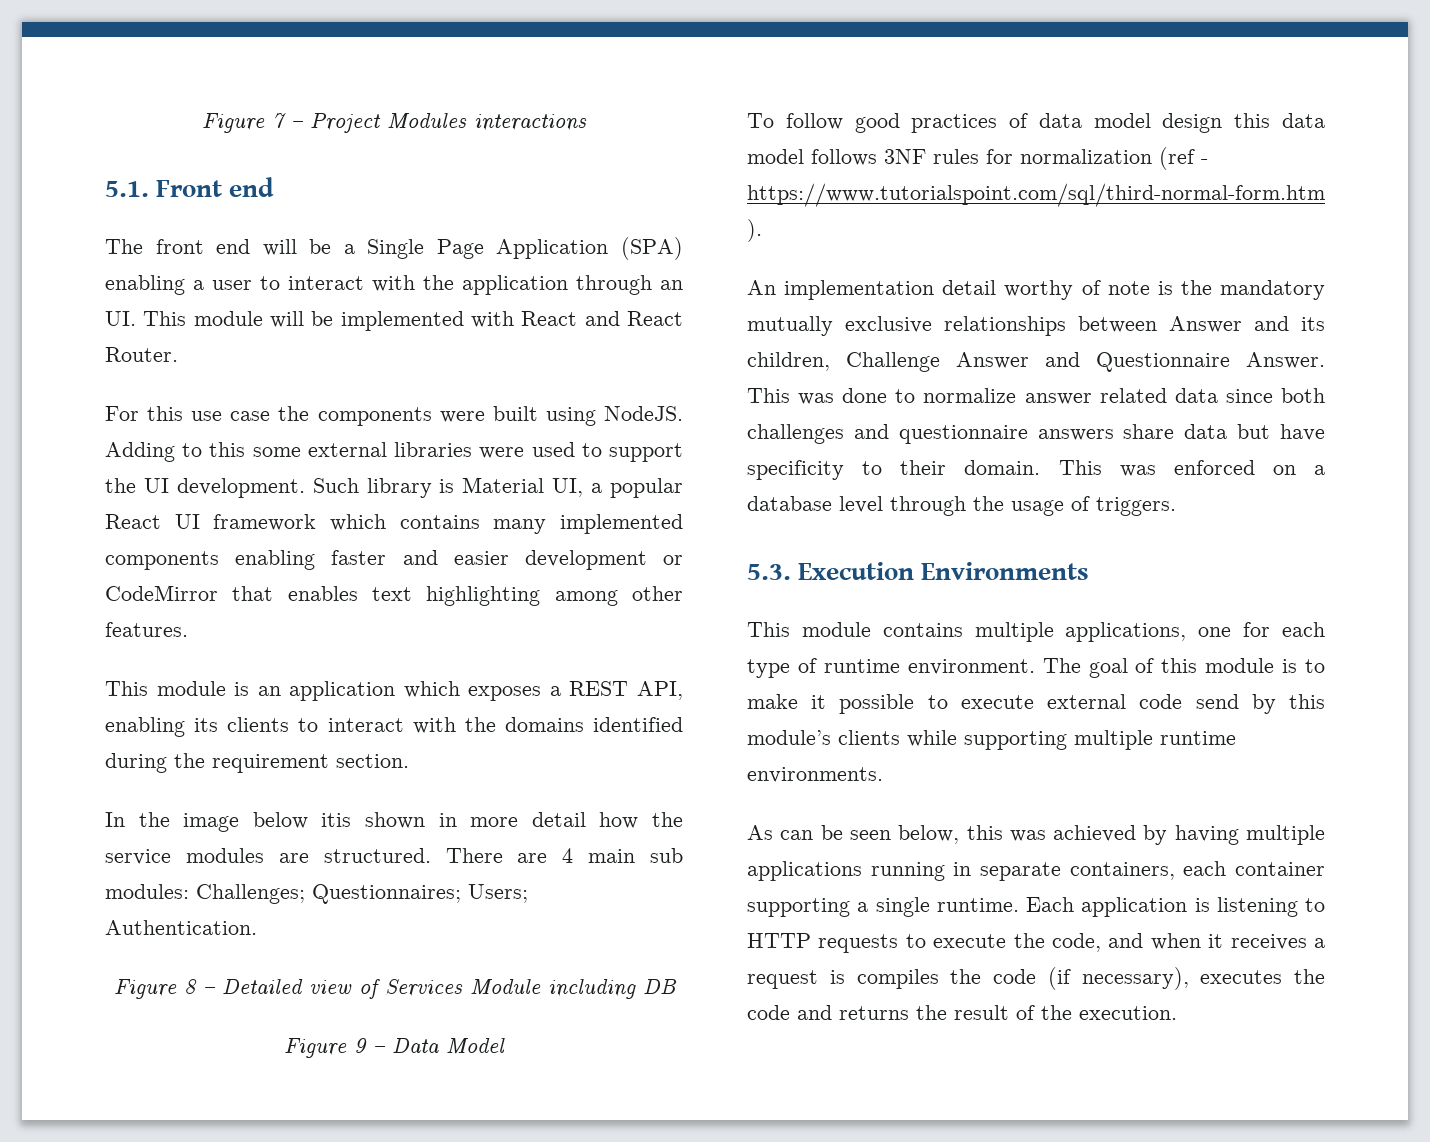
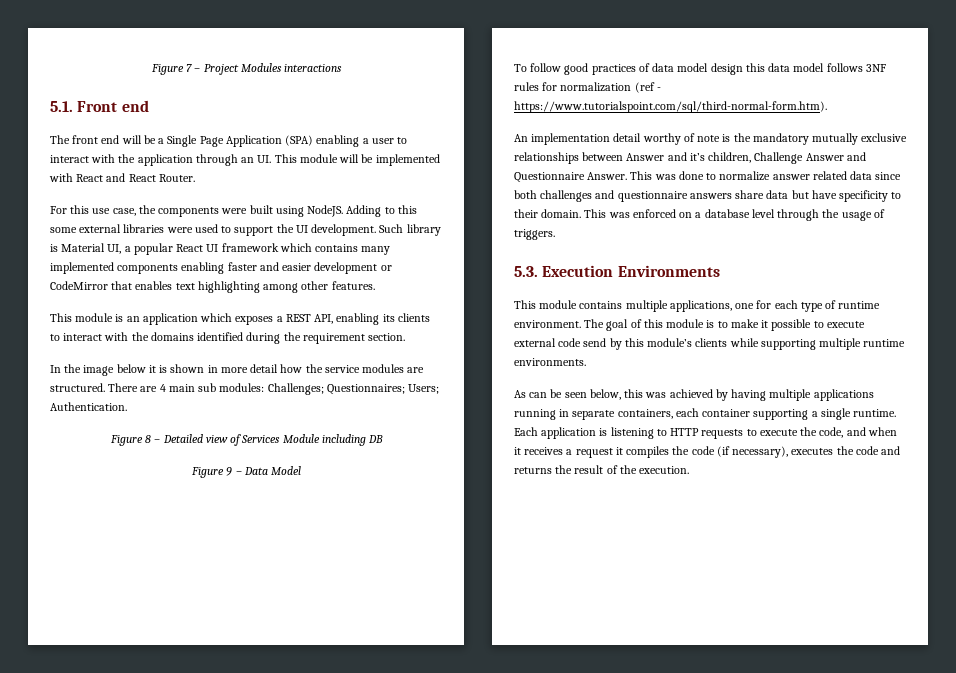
- For this use case the components were built using NodeJS.
+ For this use case, the components were built using NodeJS.
- In the image below itis shown in more detail how the service modules are structured.
+ In the image below it is shown in more detail how the service modules are structured.
- An implementation detail worthy of note is the mandatory mutually exclusive relationships between Answer and its children, Challenge Answer and Questionnaire Answer.
+ An implementation detail worthy of note is the mandatory mutually exclusive relationships between Answer and it’s children, Challenge Answer and Questionnaire Answer.
- Each application is listening to HTTP requests to execute the code, and when it receives a request is compiles the code (if necessary), executes the code and returns the result of the execution.
+ Each application is listening to HTTP requests to execute the code, and when it receives a request it compiles the code (if necessary), executes the code and returns the result of the execution.

